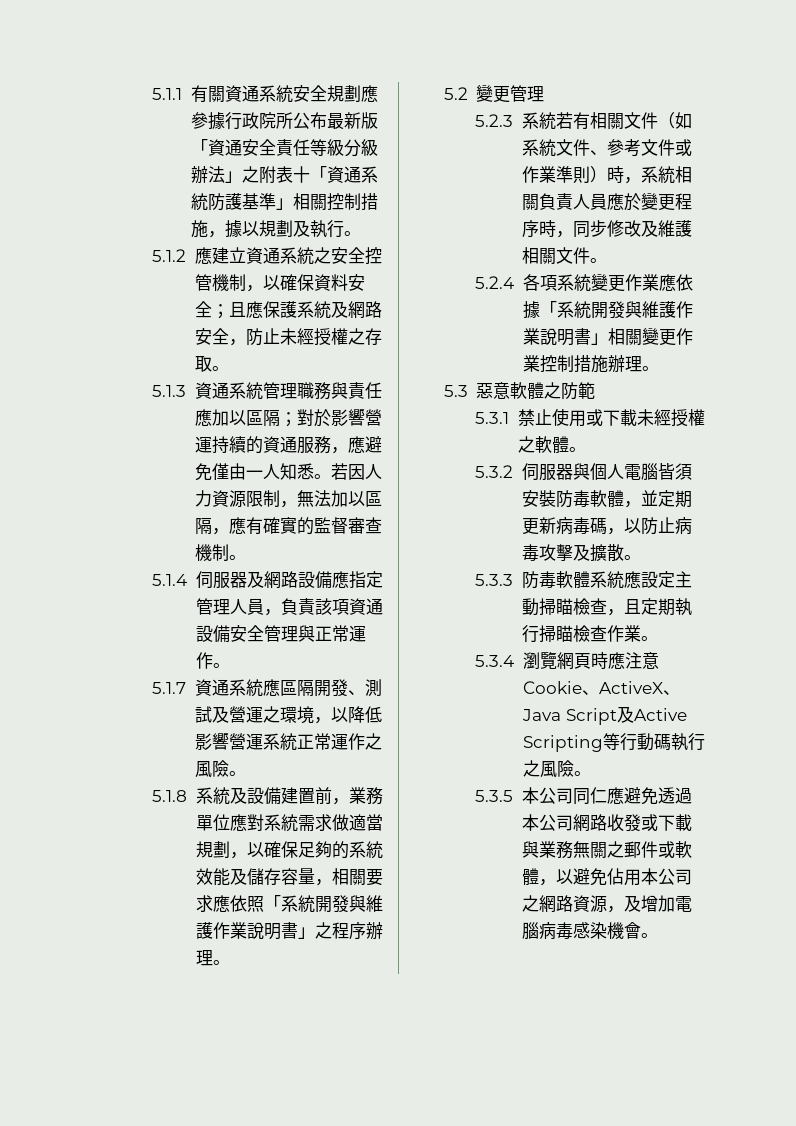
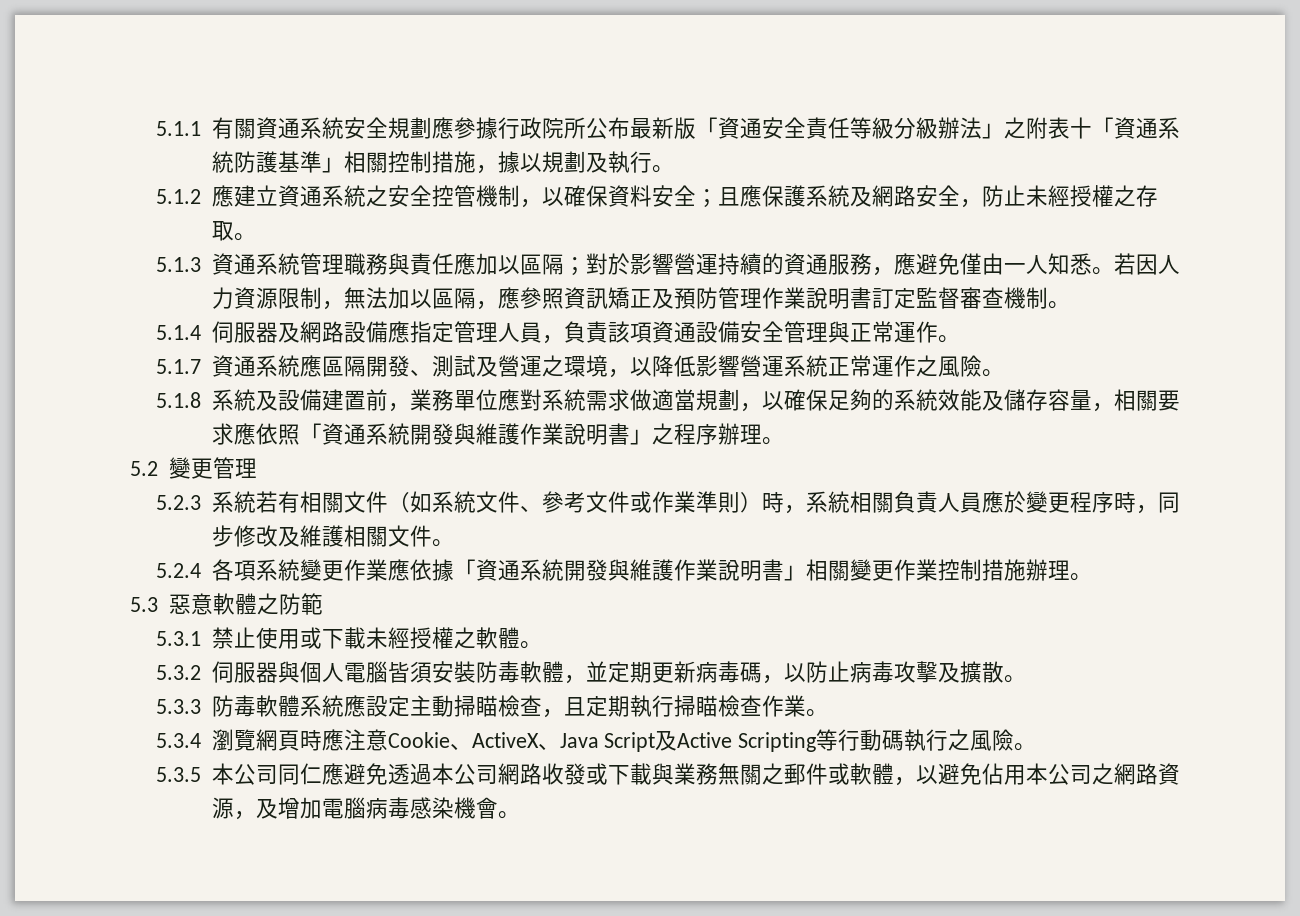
- 若因人力資源限制，無法加以區隔，應有確實的監督審查機制。
+ 若因人力資源限制，無法加以區隔，應參照資訊矯正及預防管理作業說明書訂定監督審查機制。
- 5.1.8系統及設備建置前，業務單位應對系統需求做適當規劃，以確保足夠的系統效能及儲存容量，相關要求應依照「系統開發與維護作業說明書」之程序辦理。
+ 5.1.8系統及設備建置前，業務單位應對系統需求做適當規劃，以確保足夠的系統效能及儲存容量，相關要求應依照「資通系統開發與維護作業說明書」之程序辦理。
- 5.2.4各項系統變更作業應依據「系統開發與維護作業說明書」相關變更作業控制措施辦理。
+ 5.2.4各項系統變更作業應依據「資通系統開發與維護作業說明書」相關變更作業控制措施辦理。

